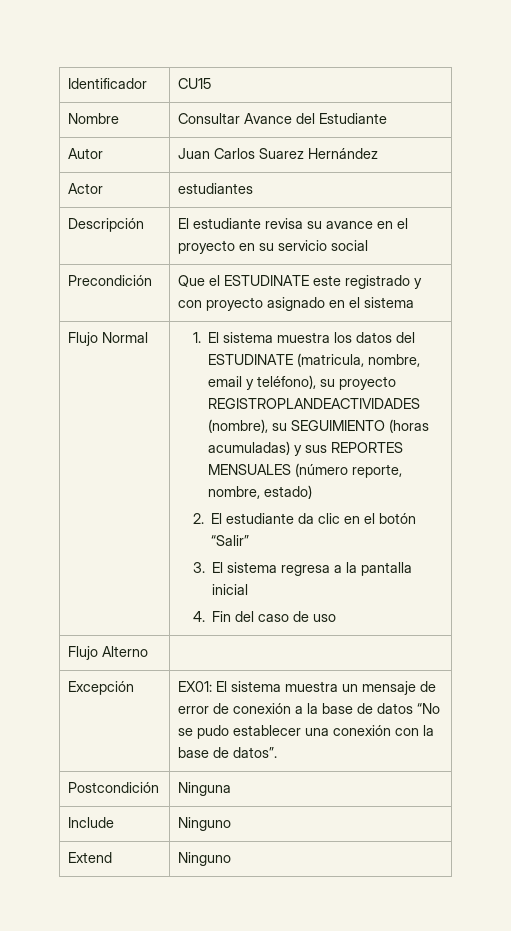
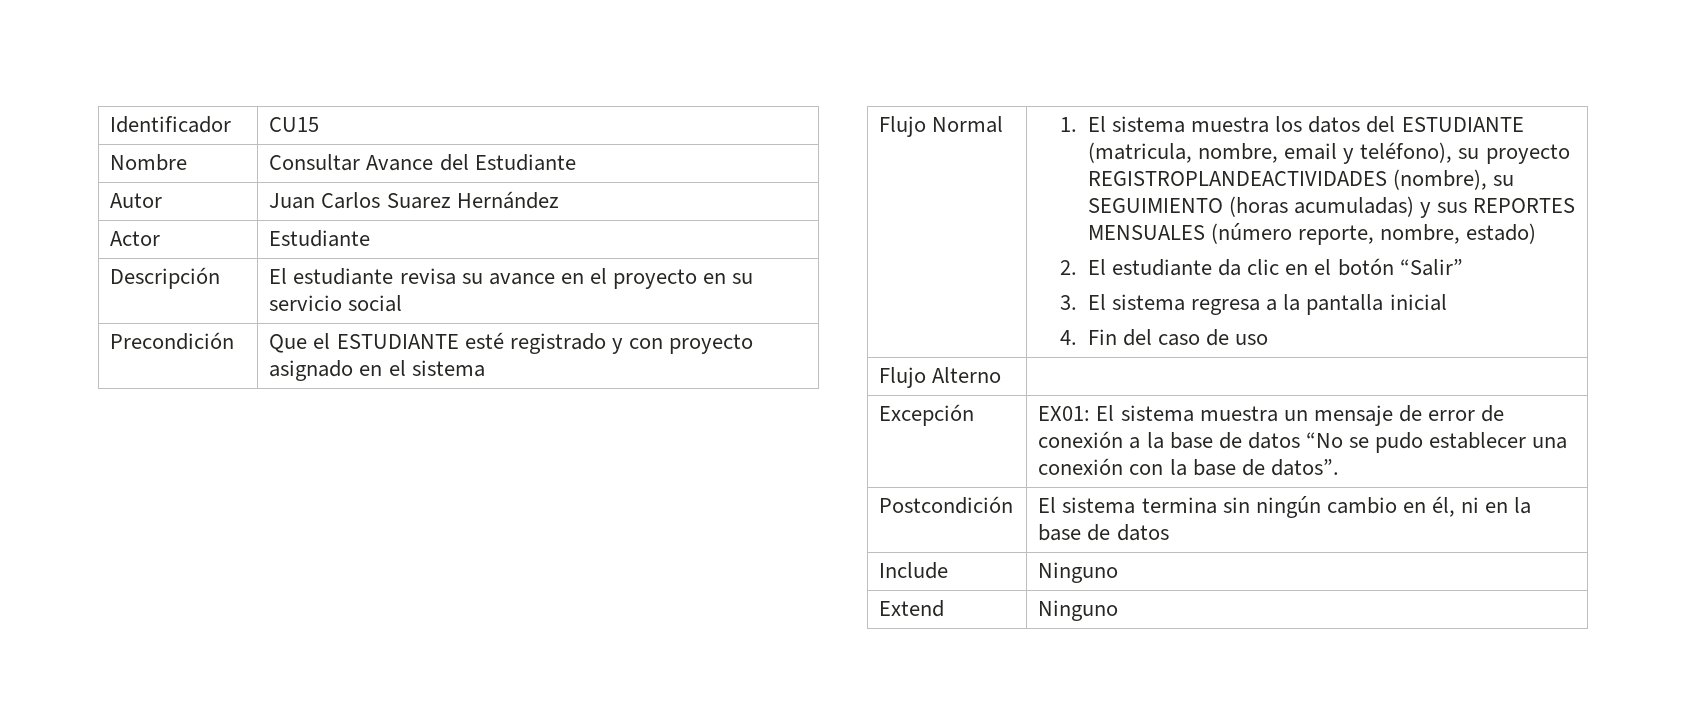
- Actor | estudiantes
+ Actor | Estudiante
- Precondición | Que el ESTUDINATE este registrado y con proyecto asignado en el sistema
+ Precondición | Que el ESTUDIANTE esté registrado y con proyecto asignado en el sistema
- 1. El sistema muestra los datos del ESTUDINATE (matricula, nombre, email y teléfono), su proyecto REGISTROPLANDEACTIVIDADES (nombre), su SEGUIMIENTO (horas acumuladas) y sus REPORTES MENSUALES (número reporte, nombre, estado)
+ 1. El sistema muestra los datos del ESTUDIANTE (matricula, nombre, email y teléfono), su proyecto REGISTROPLANDEACTIVIDADES (nombre), su SEGUIMIENTO (horas acumuladas) y sus REPORTES MENSUALES (número reporte, nombre, estado)
- Postcondición | Ninguna
+ Postcondición | El sistema termina sin ningún cambio en él, ni en la base de datos

